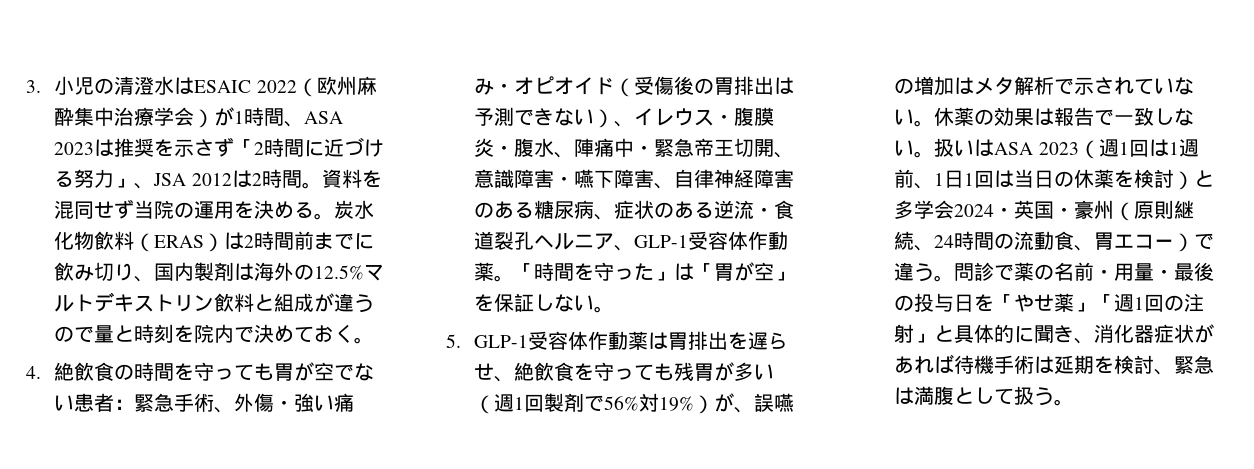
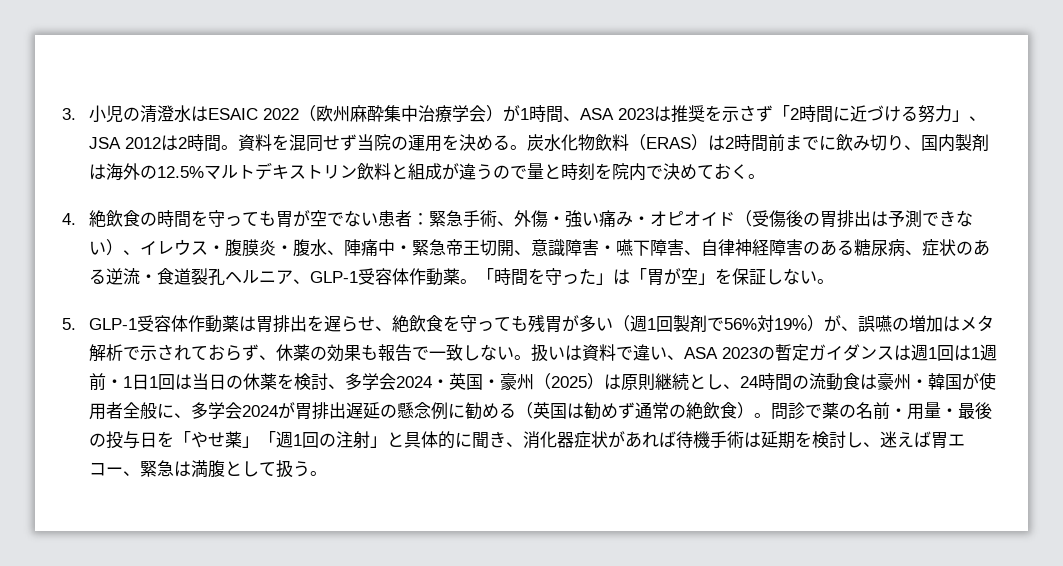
- 5. GLP-1受容体作動薬は胃排出を遅らせ、絶飲食を守っても残胃が多い（週1回製剤で56%対19%）が、誤嚥の増加はメタ解析で示されていない。休薬の効果は報告で一致しない。
+ 5. GLP-1受容体作動薬は胃排出を遅らせ、絶飲食を守っても残胃が多い（週1回製剤で56%対19%）が、誤嚥の増加はメタ解析で示されておらず、休薬の効果も報告で一致しない。
- 扱いはASA 2023（週1回は1週前、1日1回は当日の休薬を検討）と多学会2024・英国・豪州（原則継続、24時間の流動食、胃エコー）で違う。
+ 扱いは資料で違い、ASA 2023の暫定ガイダンスは週1回は1週前・1日1回は当日の休薬を検討、多学会2024・英国・豪州（2025）は原則継続とし、24時間の流動食は豪州・韓国が使用者全般に、多学会2024が胃排出遅延の懸念例に勧める（英国は勧めず通常の絶飲食）。
- 問診で薬の名前・用量・最後の投与日を「やせ薬」「週1回の注射」と具体的に聞き、消化器症状があれば待機手術は延期を検討、緊急は満腹として扱う。
+ 問診で薬の名前・用量・最後の投与日を「やせ薬」「週1回の注射」と具体的に聞き、消化器症状があれば待機手術は延期を検討し、迷えば胃エコー、緊急は満腹として扱う。

